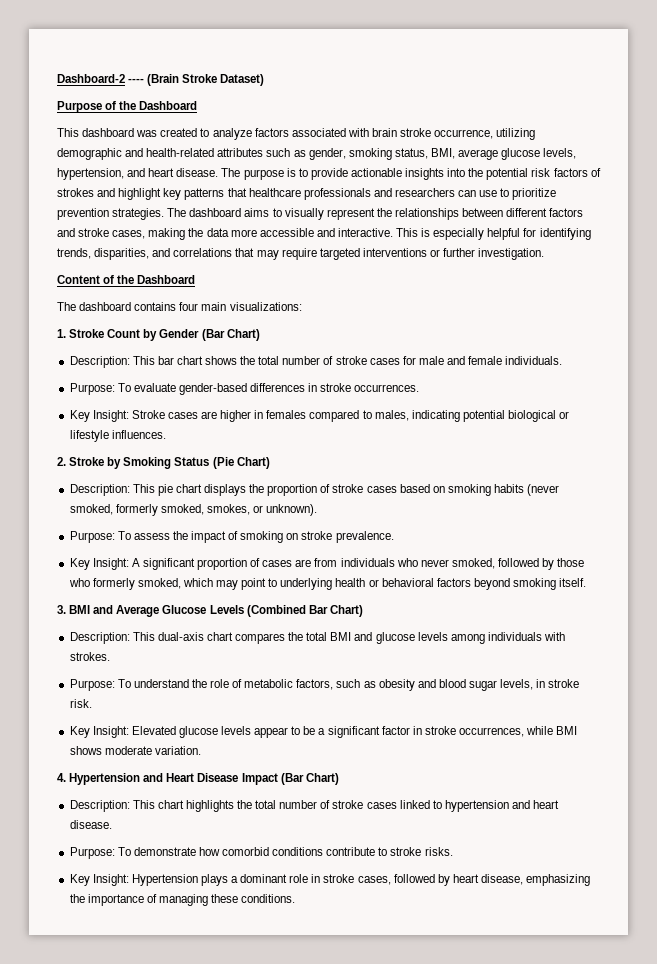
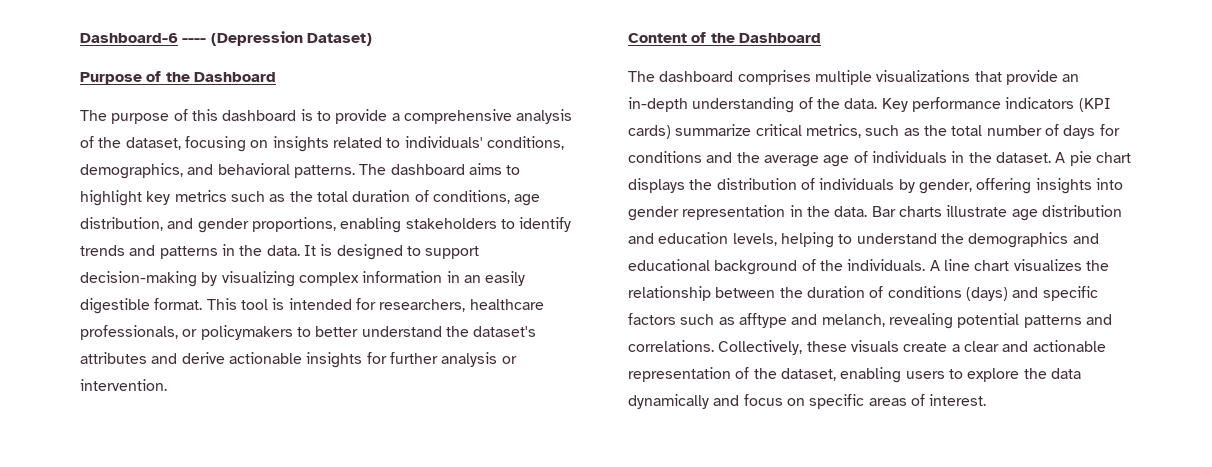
- Dashboard-2 ---- (Brain Stroke Dataset)
+ Dashboard-6 ---- (Depression Dataset)
- This dashboard was created to analyze factors associated with brain stroke occurrence, utilizing demographic and health-related attributes such as gender, smoking status, BMI, average glucose levels, hypertension, and heart disease. The purpose is to provide actionable insights into the potential risk factors of strokes and highlight key patterns that healthcare professionals and researchers can use to prioritize prevention strategies. The dashboard aims to visually represent the relationships between different factors and stroke cases, making the data more accessible and interactive. This is especially helpful for identifying trends, disparities, and correlations that may require targeted interventions or further investigation.
+ The purpose of this dashboard is to provide a comprehensive analysis of the dataset, focusing on insights related to individuals' conditions, demographics, and behavioral patterns. The dashboard aims to highlight key metrics such as the total duration of conditions, age distribution, and gender proportions, enabling stakeholders to identify trends and patterns in the data. It is designed to support decision-making by visualizing complex information in an easily digestible format. This tool is intended for researchers, healthcare professionals, or policymakers to better understand the dataset's attributes and derive actionable insights for further analysis or intervention.
- The dashboard contains four main visualizations:
- 1. Stroke Count by Gender (Bar Chart)
- Description: This bar chart shows the total number of stroke cases for male and female individuals.
- Purpose: To evaluate gender-based differences in stroke occurrences.
- Key Insight: Stroke cases are higher in females compared to males, indicating potential biological or lifestyle influences.
- 2. Stroke by Smoking Status (Pie Chart)
- Description: This pie chart displays the proportion of stroke cases based on smoking habits (never smoked, formerly smoked, smokes, or unknown).
- Purpose: To assess the impact of smoking on stroke prevalence.
- Key Insight: A significant proportion of cases are from individuals who never smoked, followed by those who formerly smoked, which may point to underlying health or behavioral factors beyond smoking itself.
- 3. BMI and Average Glucose Levels (Combined Bar Chart)
- Description: This dual-axis chart compares the total BMI and glucose levels among individuals with strokes.
- Purpose: To understand the role of metabolic factors, such as obesity and blood sugar levels, in stroke risk.
- Key Insight: Elevated glucose levels appear to be a significant factor in stroke occurrences, while BMI shows moderate variation.
- 4. Hypertension and Heart Disease Impact (Bar Chart)
- Description: This chart highlights the total number of stroke cases linked to hypertension and heart disease.
- Purpose: To demonstrate how comorbid conditions contribute to stroke risks.
- Key Insight: Hypertension plays a dominant role in stroke cases, followed by heart disease, emphasizing the importance of managing these conditions.
+ The dashboard comprises multiple visualizations that provide an in-depth understanding of the data. Key performance indicators (KPI cards) summarize critical metrics, such as the total number of days for conditions and the average age of individuals in the dataset. A pie chart displays the distribution of individuals by gender, offering insights into gender representation in the data. Bar charts illustrate age distribution and education levels, helping to understand the demographics and educational background of the individuals. A line chart visualizes the relationship between the duration of conditions (days) and specific factors such as afftype and melanch, revealing potential patterns and correlations. Collectively, these visuals create a clear and actionable representation of the dataset, enabling users to explore the data dynamically and focus on specific areas of interest.

